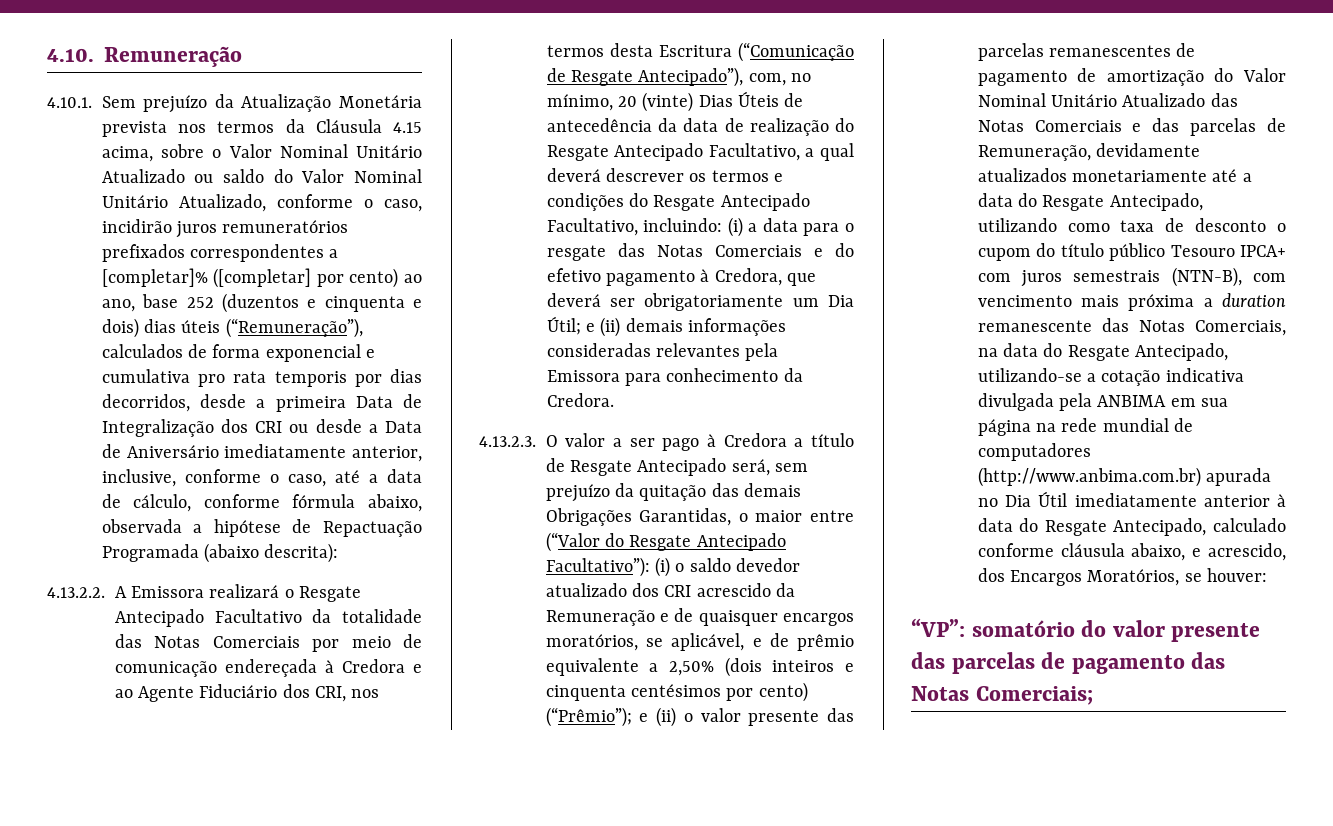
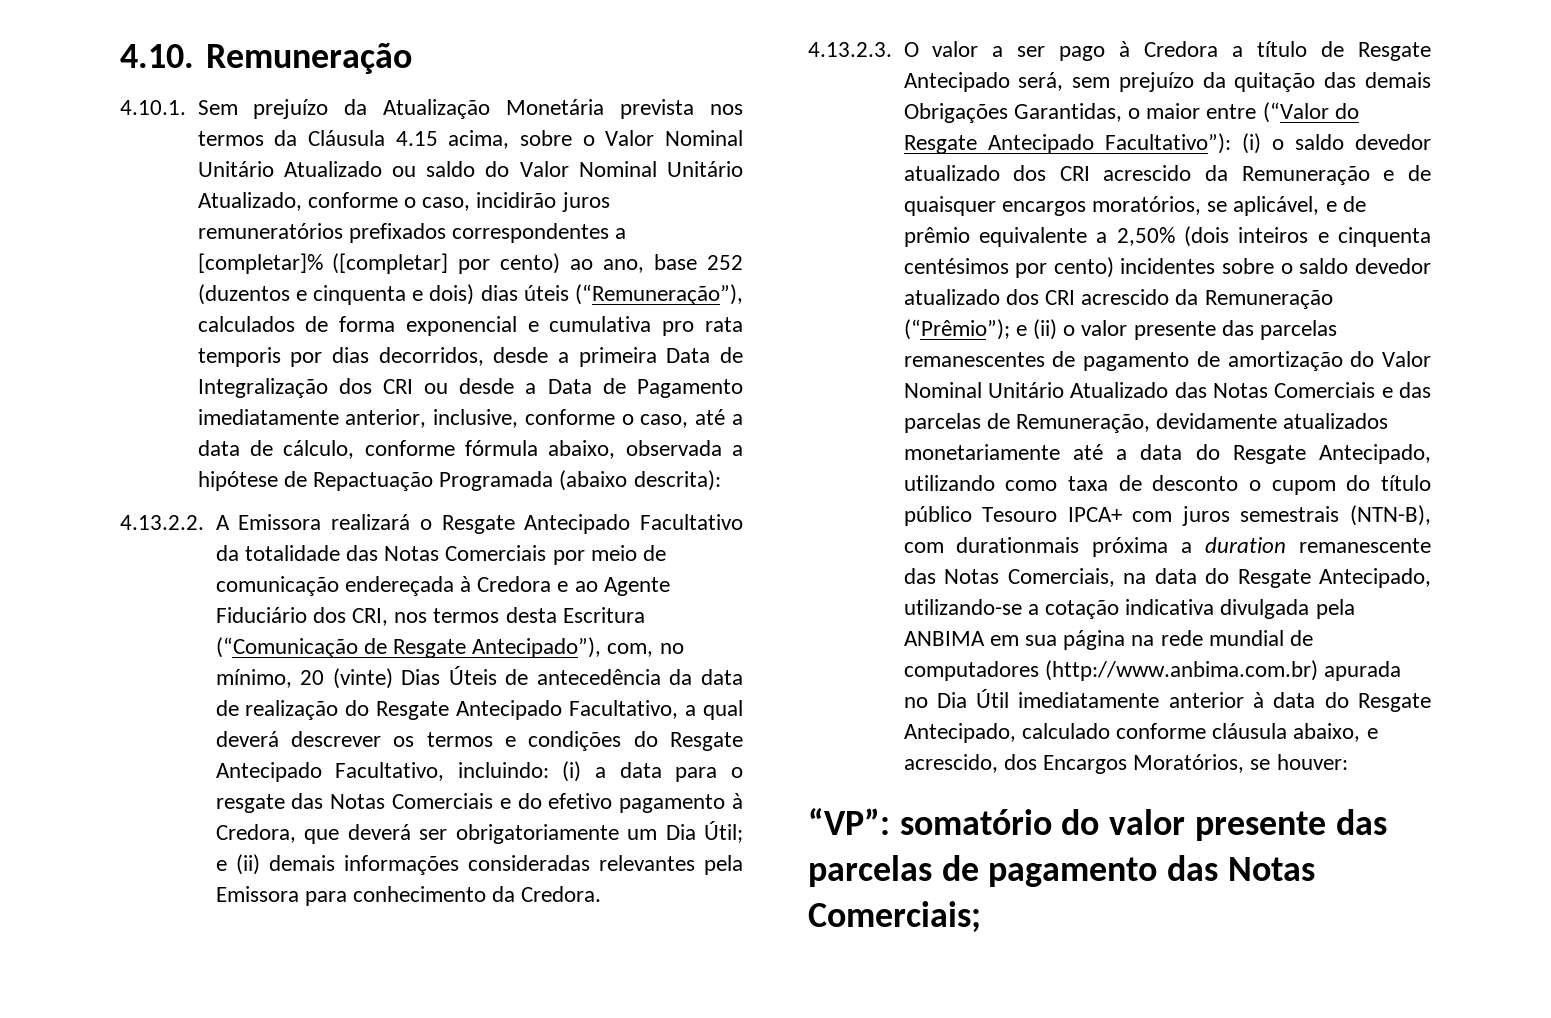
- 4.10.1. Sem prejuízo da Atualização Monetária prevista nos termos da Cláusula 4.15 acima, sobre o Valor Nominal Unitário Atualizado ou saldo do Valor Nominal Unitário Atualizado, conforme o caso, incidirão juros remuneratórios prefixados correspondentes a [completar]% ([completar] por cento) ao ano, base 252 (duzentos e cinquenta e dois) dias úteis (“Remuneração”), calculados de forma exponencial e cumulativa pro rata temporis por dias decorridos, desde a primeira Data de Integralização dos CRI ou desde a Data de Aniversário imediatamente anterior, inclusive, conforme o caso, até a data de cálculo, conforme fórmula abaixo, observada a hipótese de Repactuação Programada (abaixo descrita):
+ 4.10.1. Sem prejuízo da Atualização Monetária prevista nos termos da Cláusula 4.15 acima, sobre o Valor Nominal Unitário Atualizado ou saldo do Valor Nominal Unitário Atualizado, conforme o caso, incidirão juros remuneratórios prefixados correspondentes a [completar]% ([completar] por cento) ao ano, base 252 (duzentos e cinquenta e dois) dias úteis (“Remuneração”), calculados de forma exponencial e cumulativa pro rata temporis por dias decorridos, desde a primeira Data de Integralização dos CRI ou desde a Data de Pagamento imediatamente anterior, inclusive, conforme o caso, até a data de cálculo, conforme fórmula abaixo, observada a hipótese de Repactuação Programada (abaixo descrita):
- (i) o saldo devedor atualizado dos CRI acrescido da Remuneração e de quaisquer encargos moratórios, se aplicável, e de prêmio equivalente a 2,50% (dois inteiros e cinquenta centésimos por cento) (“Prêmio”);
+ (i) o saldo devedor atualizado dos CRI acrescido da Remuneração e de quaisquer encargos moratórios, se aplicável, e de prêmio equivalente a 2,50% (dois inteiros e cinquenta centésimos por cento) incidentes sobre o saldo devedor atualizado dos CRI acrescido da Remuneração (“Prêmio”);
- e (ii) o valor presente das parcelas remanescentes de pagamento de amortização do Valor Nominal Unitário Atualizado das Notas Comerciais e das parcelas de Remuneração, devidamente atualizados monetariamente até a data do Resgate Antecipado, utilizando como taxa de desconto o cupom do título público Tesouro IPCA+ com juros semestrais (NTN-B), com vencimento mais próxima a duration remanescente das Notas Comerciais, na data do Resgate Antecipado, utilizando-se a cotação indicativa divulgada pela ANBIMA em sua página na rede mundial de computadores (http://www.anbima.com.br) apurada no Dia Útil imediatamente anterior à data do Resgate Antecipado, calculado conforme cláusula abaixo, e acrescido, dos Encargos Moratórios, se houver:
+ e (ii) o valor presente das parcelas remanescentes de pagamento de amortização do Valor Nominal Unitário Atualizado das Notas Comerciais e das parcelas de Remuneração, devidamente atualizados monetariamente até a data do Resgate Antecipado, utilizando como taxa de desconto o cupom do título público Tesouro IPCA+ com juros semestrais (NTN-B), com durationmais próxima a duration remanescente das Notas Comerciais, na data do Resgate Antecipado, utilizando-se a cotação indicativa divulgada pela ANBIMA em sua página na rede mundial de computadores (http://www.anbima.com.br) apurada no Dia Útil imediatamente anterior à data do Resgate Antecipado, calculado conforme cláusula abaixo, e acrescido, dos Encargos Moratórios, se houver:

